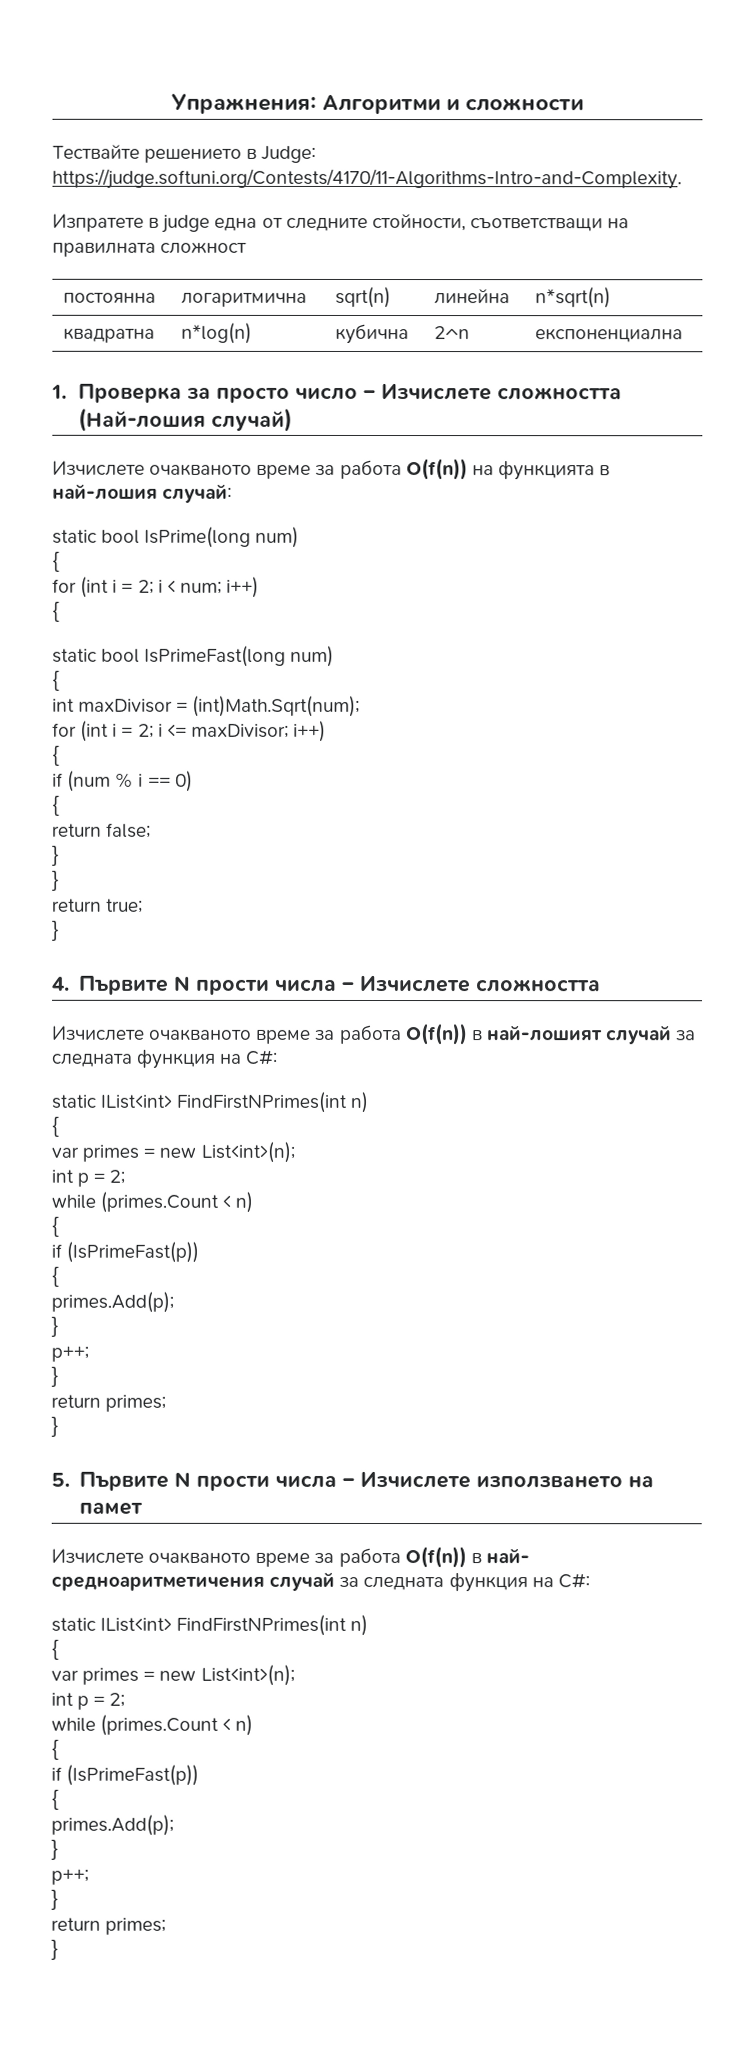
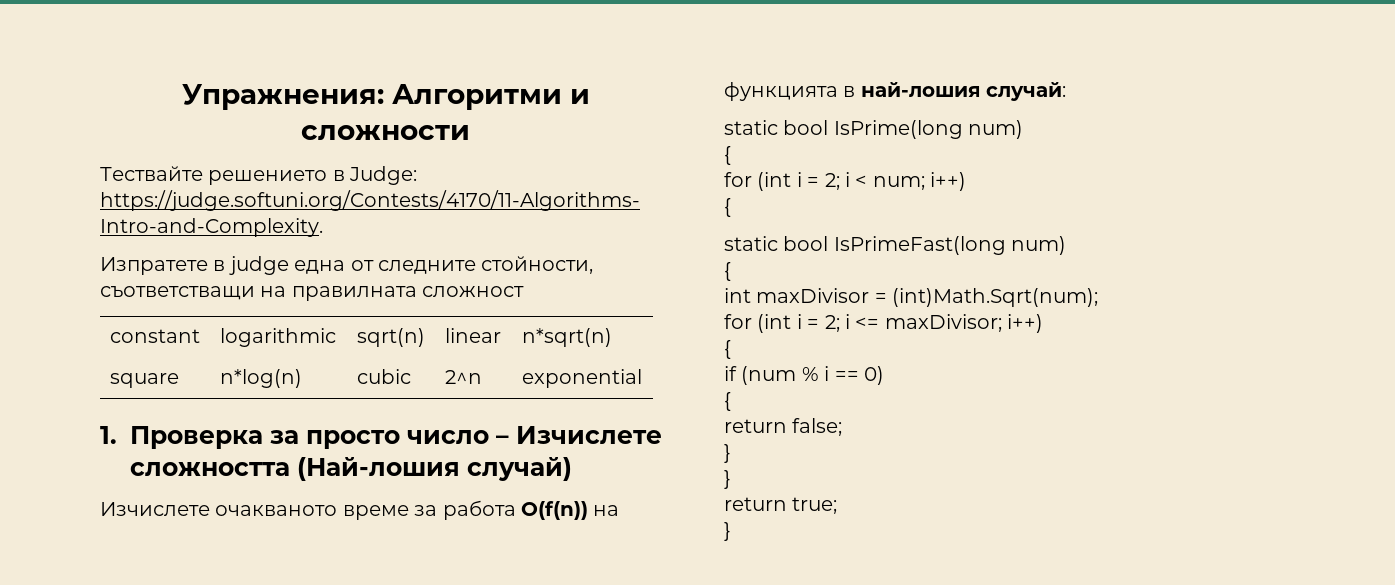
- постоянна | логаритмична | sqrt(n) | линейна | n*sqrt(n)
+ constant | logarithmic | sqrt(n) | linear | n*sqrt(n)
- квадратна | n*log(n) | кубична | 2^n | експоненциална
+ square | n*log(n) | cubic | 2^n | exponential
- 4. Първите N прости числа – Изчислете сложността
- Изчислете очакваното време за работа O(f(n)) в най-лошият случай за следната функция на C#:
- static IList<int> FindFirstNPrimes(int n)
- {
- var primes = new List<int>(n);
- int p = 2;
- while (primes.Count < n)
- {
- if (IsPrimeFast(p))
- {
- primes.Add(p);
- }
- p++;
- }
- return primes;
- }
- 5. Първите N прости числа – Изчислете използването на памет
- Изчислете очакваното време за работа O(f(n)) в най- средноаритметичения случай за следната функция на C#:
- static IList<int> FindFirstNPrimes(int n)
- {
- var primes = new List<int>(n);
- int p = 2;
- while (primes.Count < n)
- {
- if (IsPrimeFast(p))
- {
- primes.Add(p);
- }
- p++;
- }
- return primes;
- }

